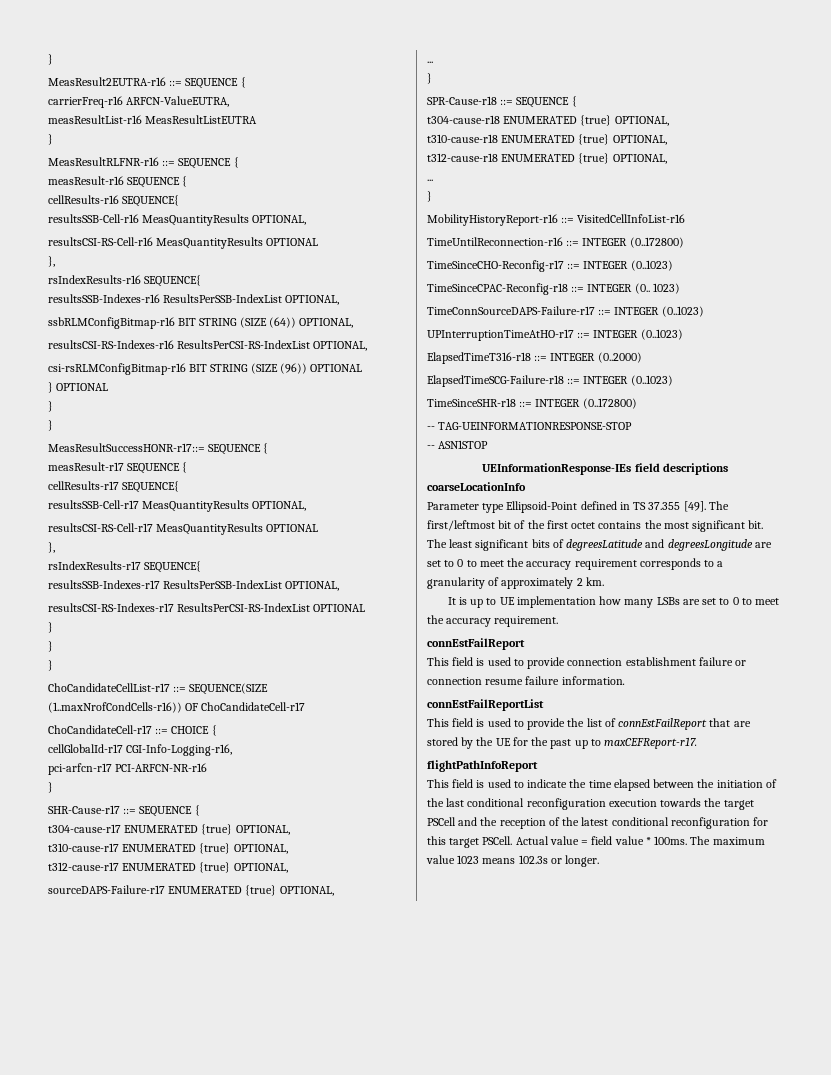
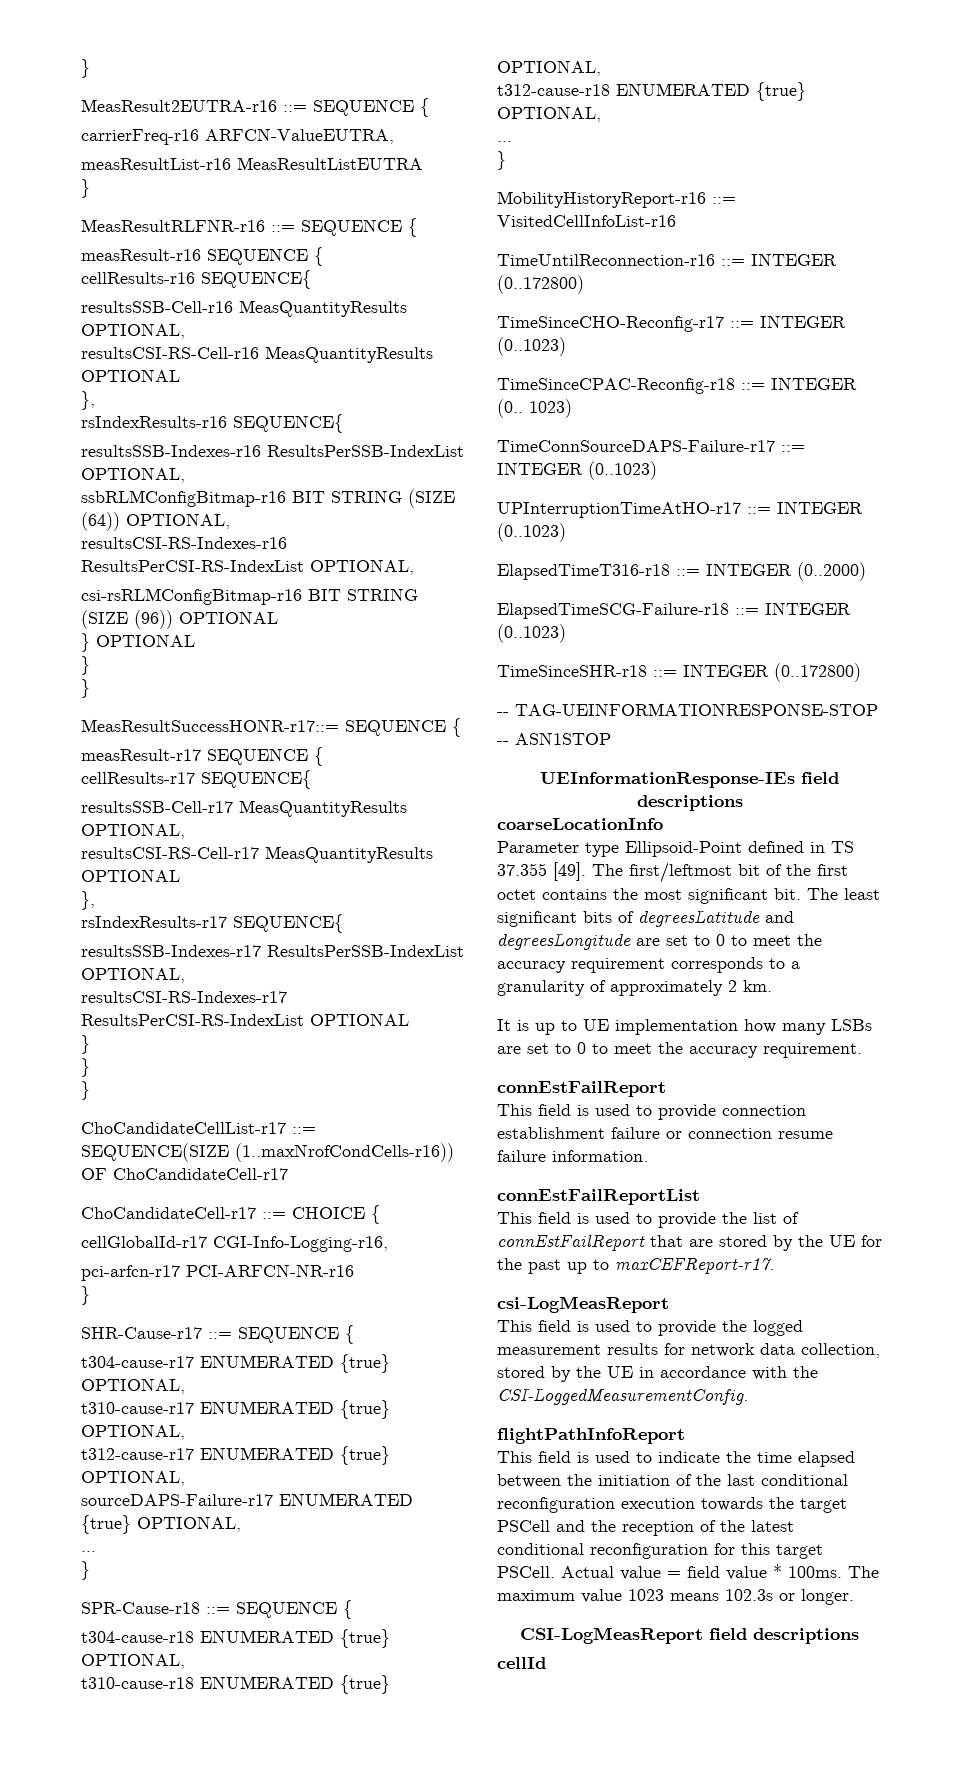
+ csi-LogMeasReport
+ This field is used to provide the logged measurement results for network data collection, stored by the UE in accordance with the CSI-LoggedMeasurementConfig.
+ CSI-LogMeasReport field descriptions
+ cellId

